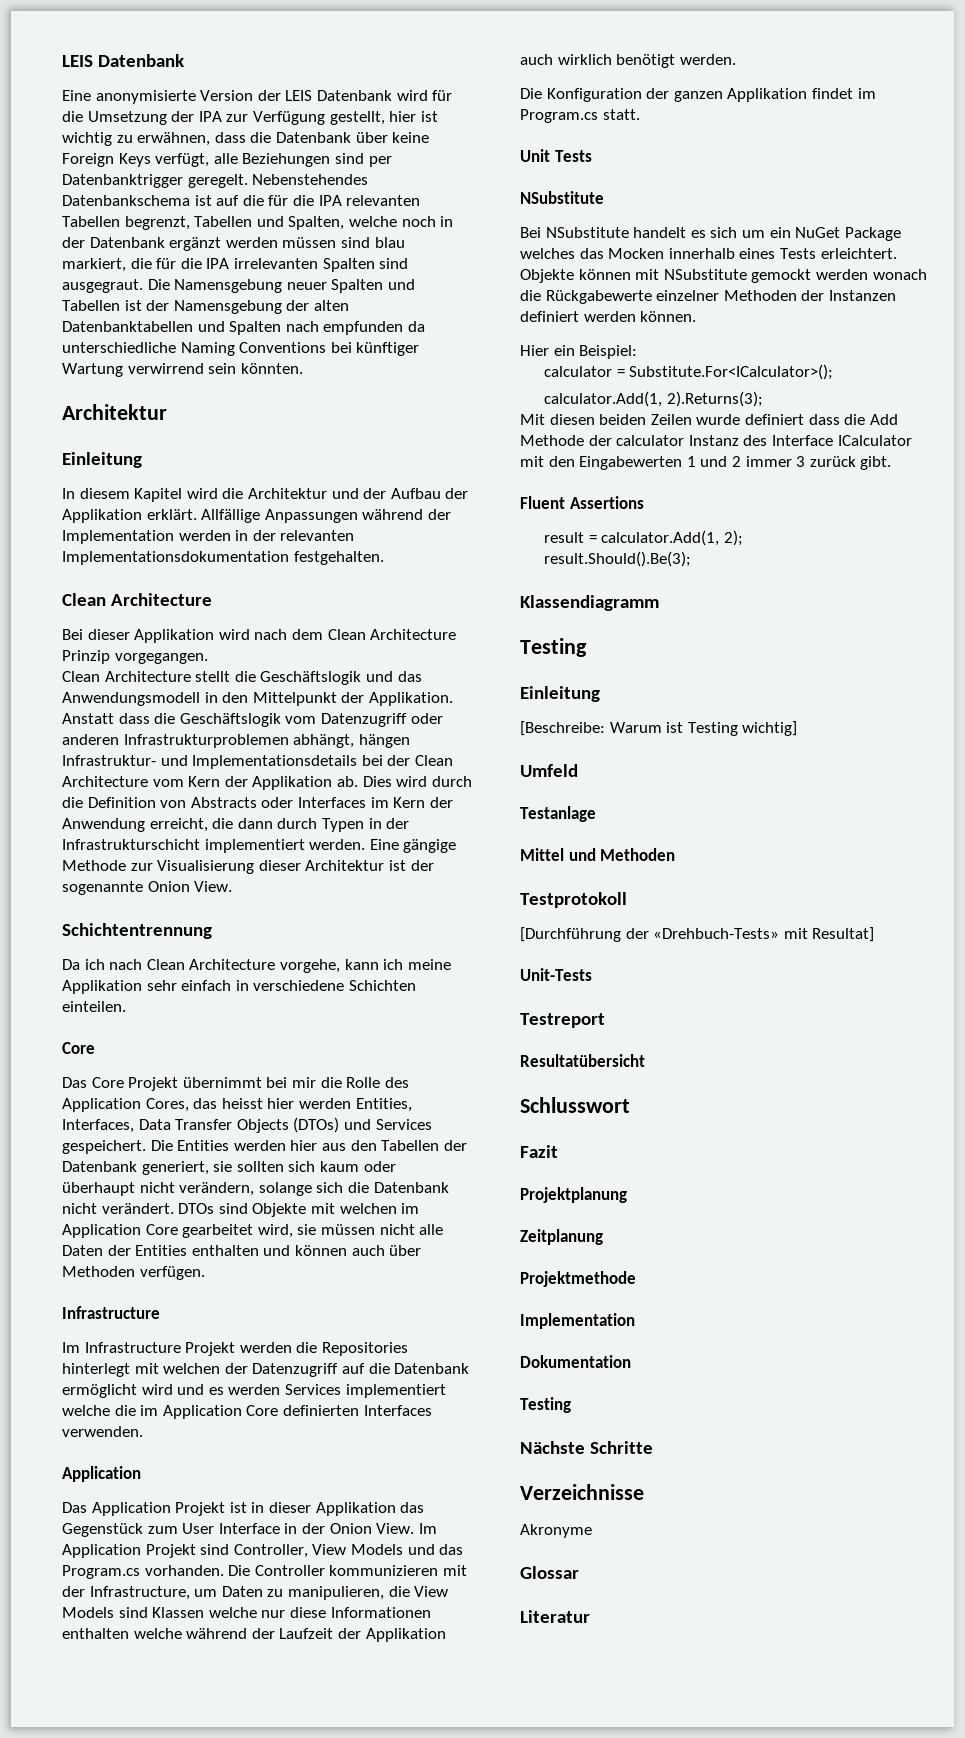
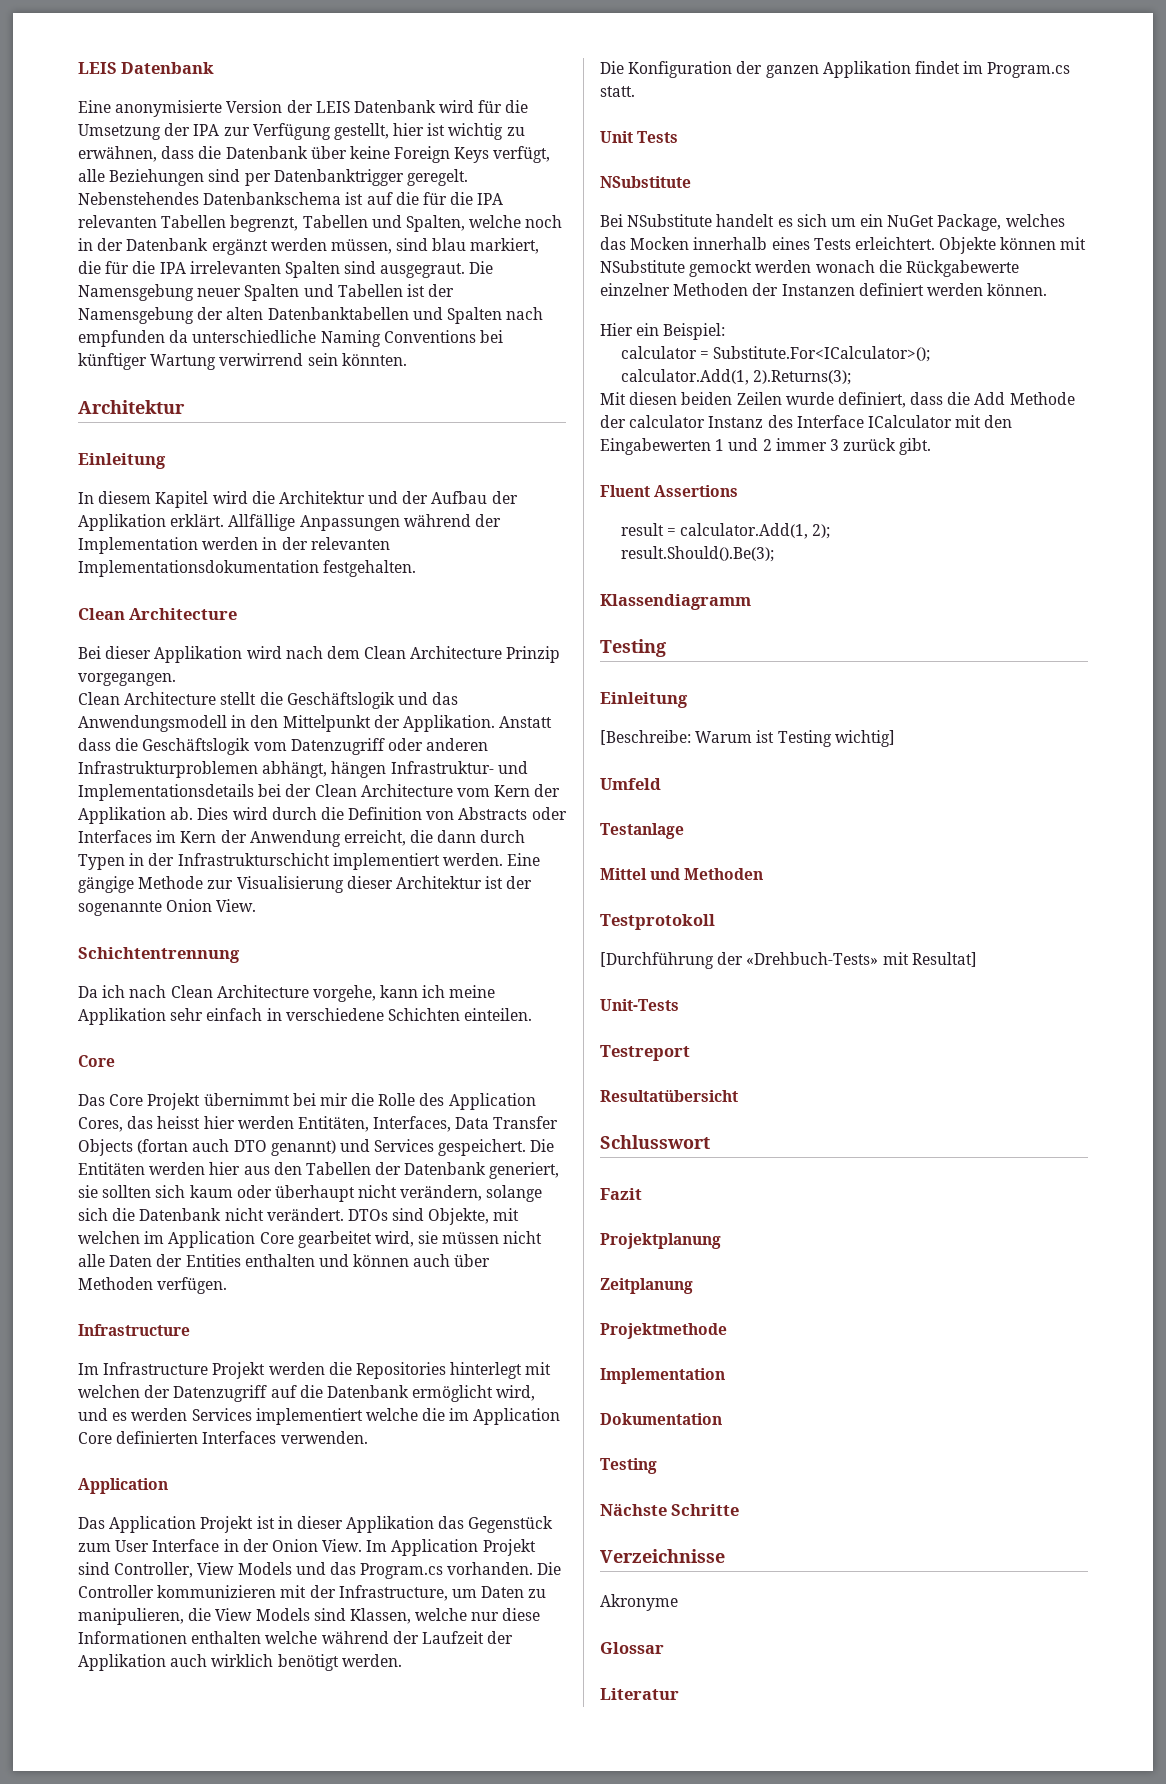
- Nebenstehendes Datenbankschema ist auf die für die IPA relevanten Tabellen begrenzt, Tabellen und Spalten, welche noch in der Datenbank ergänzt werden müssen sind blau markiert, die für die IPA irrelevanten Spalten sind ausgegraut.
+ Nebenstehendes Datenbankschema ist auf die für die IPA relevanten Tabellen begrenzt, Tabellen und Spalten, welche noch in der Datenbank ergänzt werden müssen, sind blau markiert, die für die IPA irrelevanten Spalten sind ausgegraut.
- Das Core Projekt übernimmt bei mir die Rolle des Application Cores, das heisst hier werden Entities, Interfaces, Data Transfer Objects (DTOs) und Services gespeichert.
+ Das Core Projekt übernimmt bei mir die Rolle des Application Cores, das heisst hier werden Entitäten, Interfaces, Data Transfer Objects (fortan auch DTO genannt) und Services gespeichert.
- Die Entities werden hier aus den Tabellen der Datenbank generiert, sie sollten sich kaum oder überhaupt nicht verändern, solange sich die Datenbank nicht verändert.
+ Die Entitäten werden hier aus den Tabellen der Datenbank generiert, sie sollten sich kaum oder überhaupt nicht verändern, solange sich die Datenbank nicht verändert.
- DTOs sind Objekte mit welchen im Application Core gearbeitet wird, sie müssen nicht alle Daten der Entities enthalten und können auch über Methoden verfügen.
+ DTOs sind Objekte, mit welchen im Application Core gearbeitet wird, sie müssen nicht alle Daten der Entities enthalten und können auch über Methoden verfügen.
- Im Infrastructure Projekt werden die Repositories hinterlegt mit welchen der Datenzugriff auf die Datenbank ermöglicht wird und es werden Services implementiert welche die im Application Core definierten Interfaces verwenden.
+ Im Infrastructure Projekt werden die Repositories hinterlegt mit welchen der Datenzugriff auf die Datenbank ermöglicht wird, und es werden Services implementiert welche die im Application Core definierten Interfaces verwenden.
- Die Controller kommunizieren mit der Infrastructure, um Daten zu manipulieren, die View Models sind Klassen welche nur diese Informationen enthalten welche während der Laufzeit der Applikation auch wirklich benötigt werden.
+ Die Controller kommunizieren mit der Infrastructure, um Daten zu manipulieren, die View Models sind Klassen, welche nur diese Informationen enthalten welche während der Laufzeit der Applikation auch wirklich benötigt werden.
- Bei NSubstitute handelt es sich um ein NuGet Package welches das Mocken innerhalb eines Tests erleichtert.
+ Bei NSubstitute handelt es sich um ein NuGet Package, welches das Mocken innerhalb eines Tests erleichtert.
- Mit diesen beiden Zeilen wurde definiert dass die Add Methode der calculator Instanz des Interface ICalculator mit den Eingabewerten 1 und 2 immer 3 zurück gibt.
+ Mit diesen beiden Zeilen wurde definiert, dass die Add Methode der calculator Instanz des Interface ICalculator mit den Eingabewerten 1 und 2 immer 3 zurück gibt.

